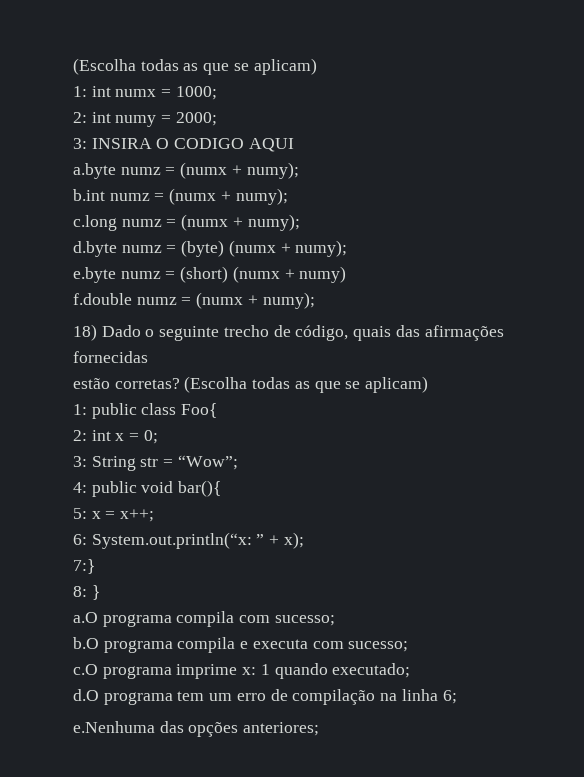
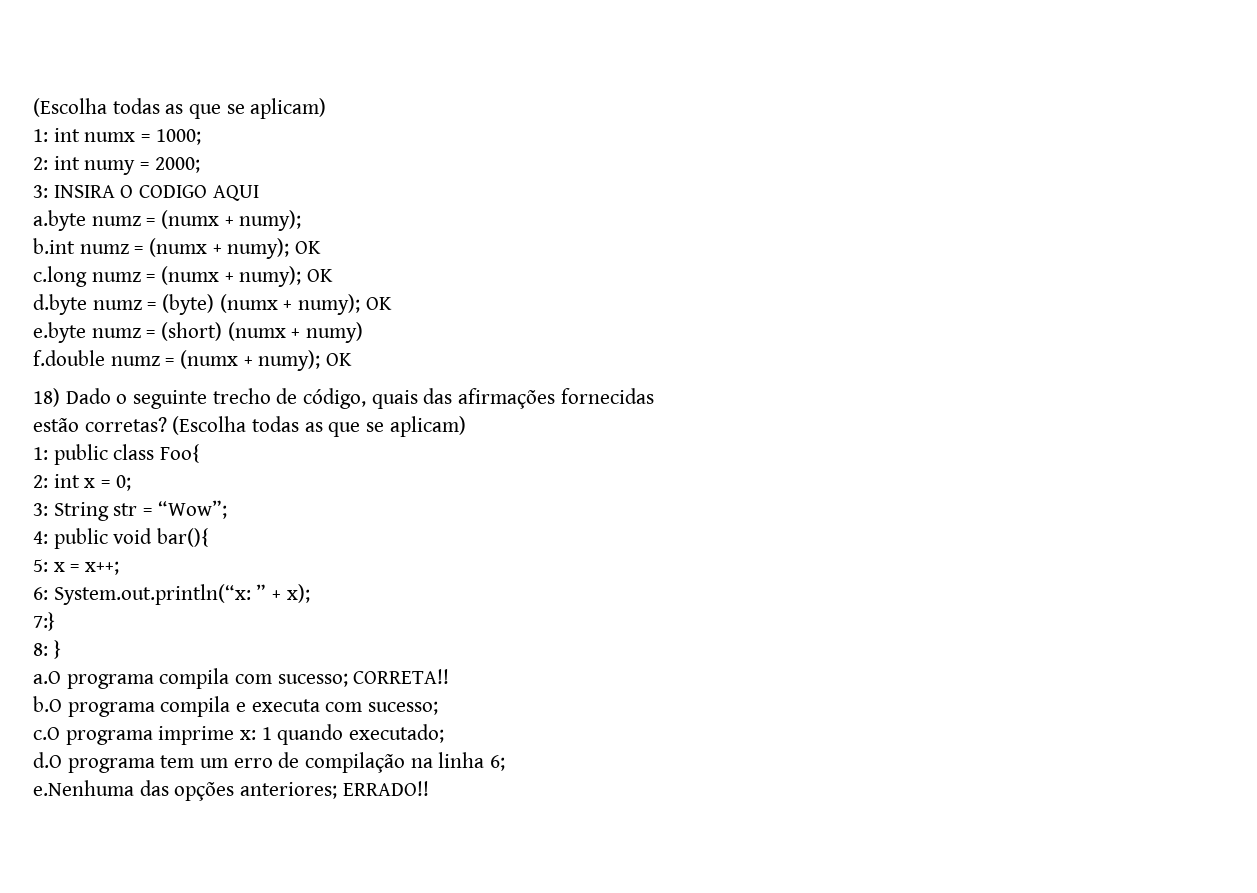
- b.int numz = (numx + numy);
+ b.int numz = (numx + numy); OK
- c.long numz = (numx + numy);
+ c.long numz = (numx + numy); OK
- d.byte numz = (byte) (numx + numy);
+ d.byte numz = (byte) (numx + numy); OK
- f.double numz = (numx + numy);
+ f.double numz = (numx + numy); OK
- a.O programa compila com sucesso;
+ a.O programa compila com sucesso; CORRETA!!
- e.Nenhuma das opções anteriores;
+ e.Nenhuma das opções anteriores; ERRADO!!

